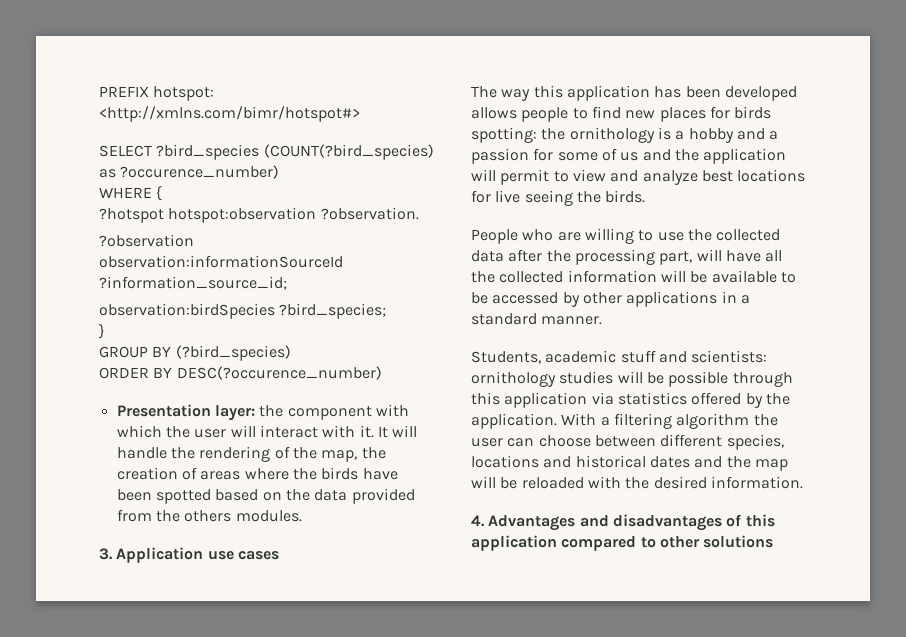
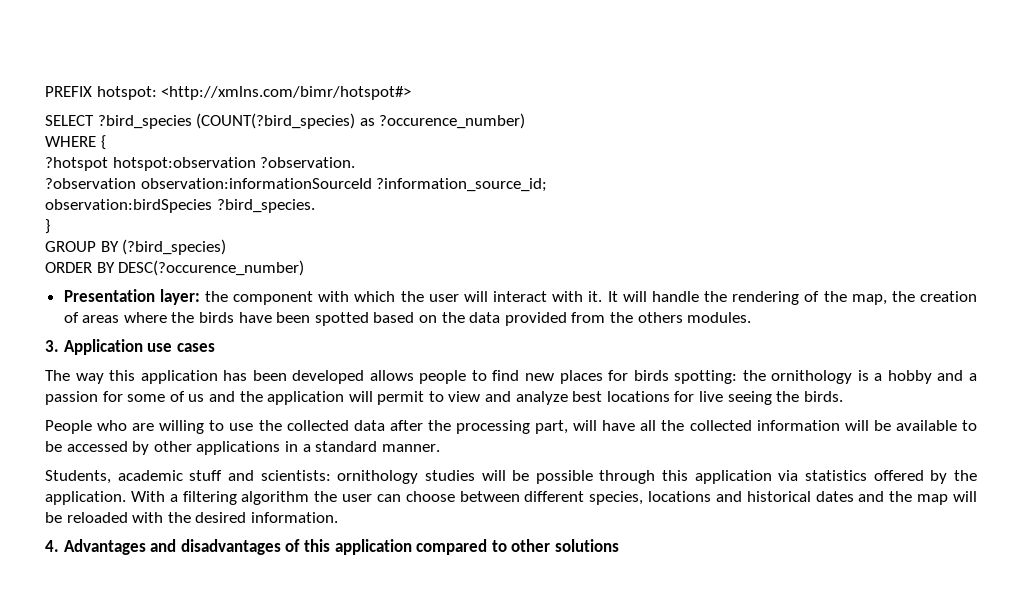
- observation:birdSpecies ?bird_species;
+ observation:birdSpecies ?bird_species.

